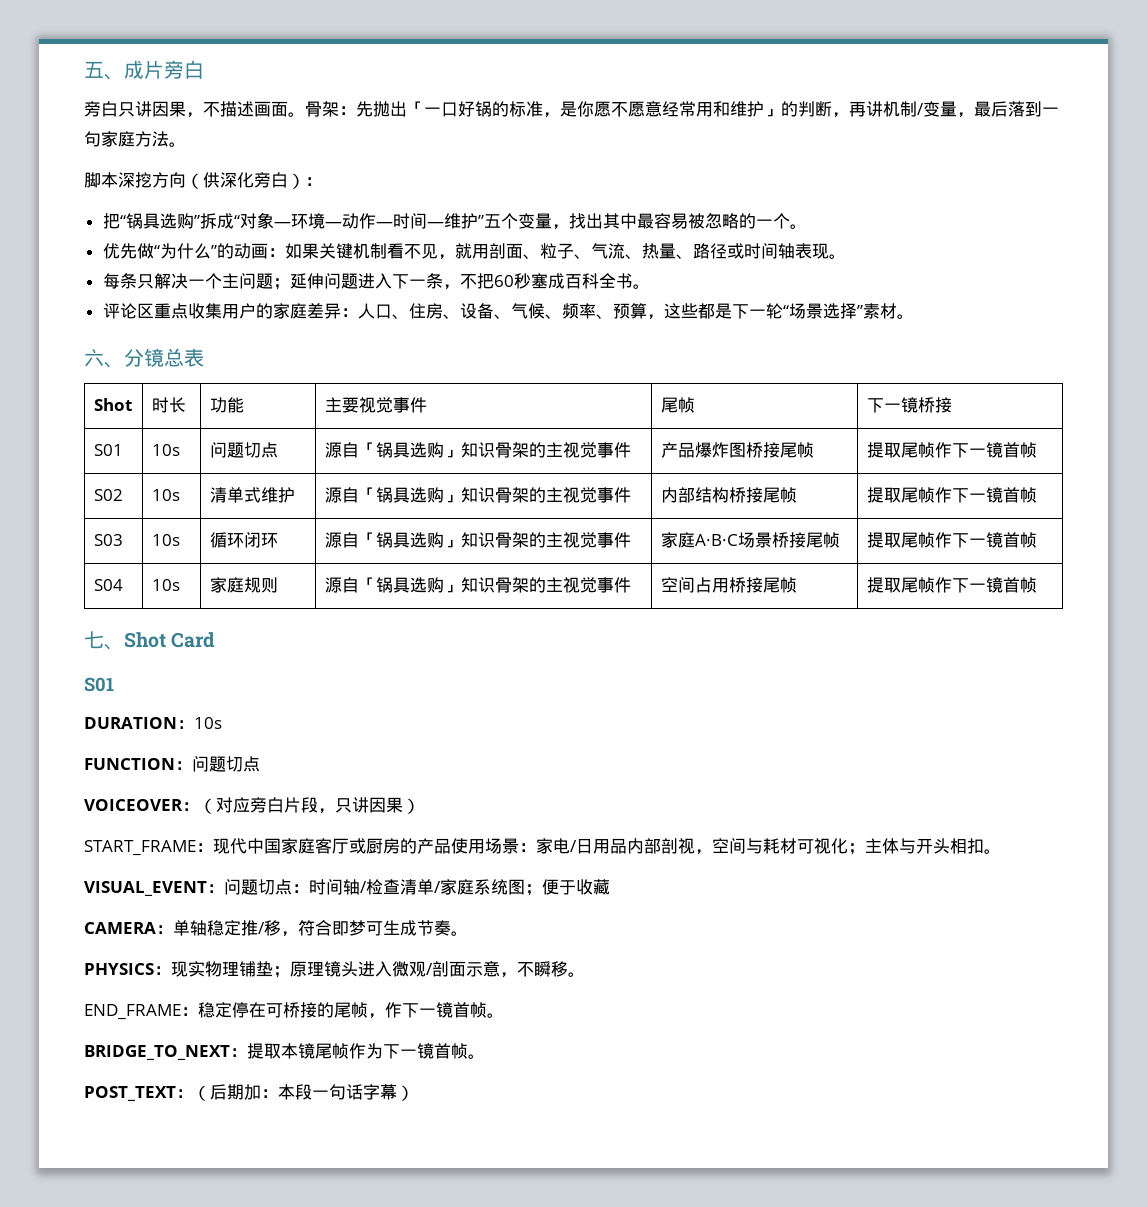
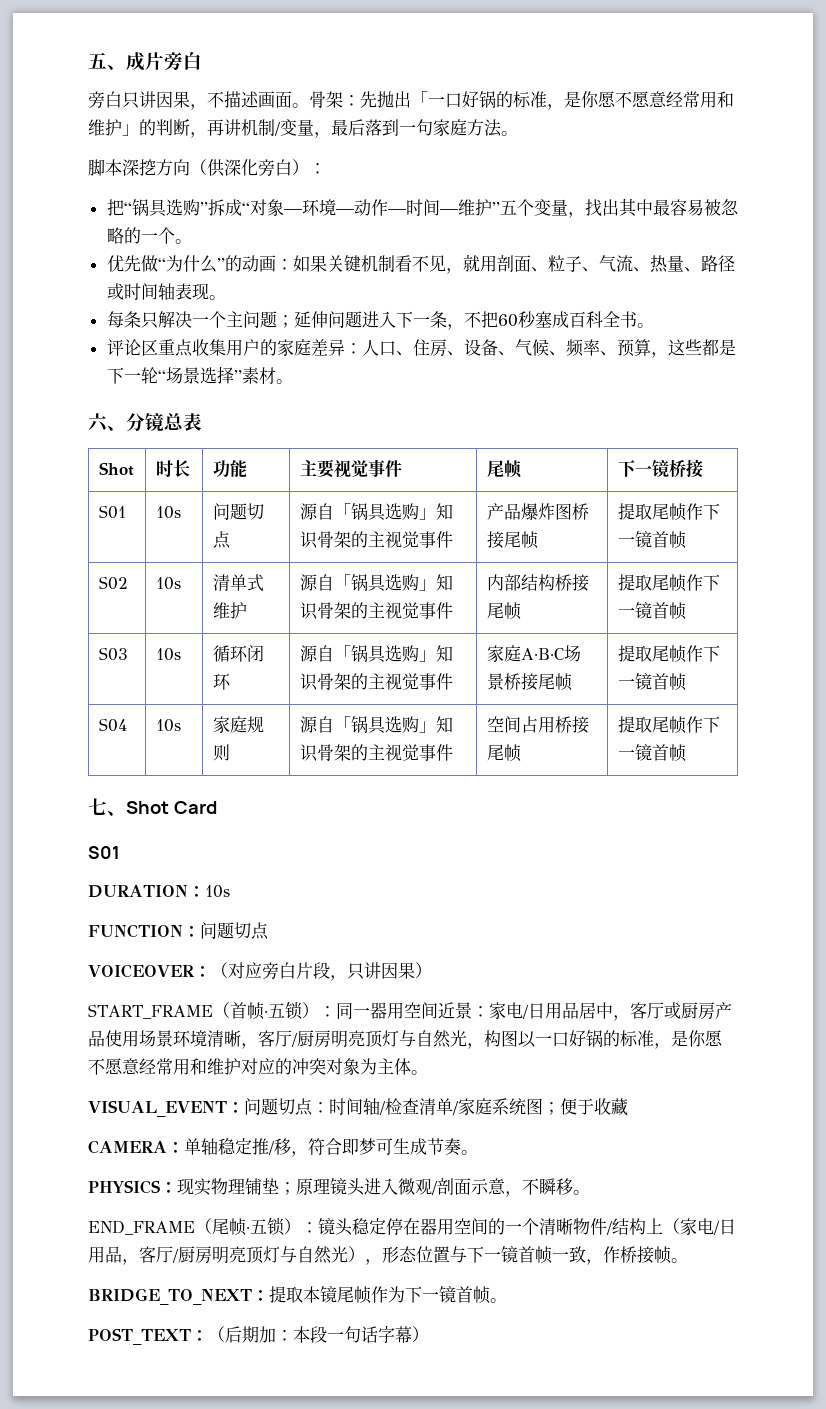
- START_FRAME：现代中国家庭客厅或厨房的产品使用场景：家电/日用品内部剖视，空间与耗材可视化；主体与开头相扣。
+ START_FRAME（首帧·五锁）：同一器用空间近景：家电/日用品居中，客厅或厨房产品使用场景环境清晰，客厅/厨房明亮顶灯与自然光，构图以一口好锅的标准，是你愿不愿意经常用和维护对应的冲突对象为主体。
- END_FRAME：稳定停在可桥接的尾帧，作下一镜首帧。
+ END_FRAME（尾帧·五锁）：镜头稳定停在器用空间的一个清晰物件/结构上（家电/日用品，客厅/厨房明亮顶灯与自然光），形态位置与下一镜首帧一致，作桥接帧。

